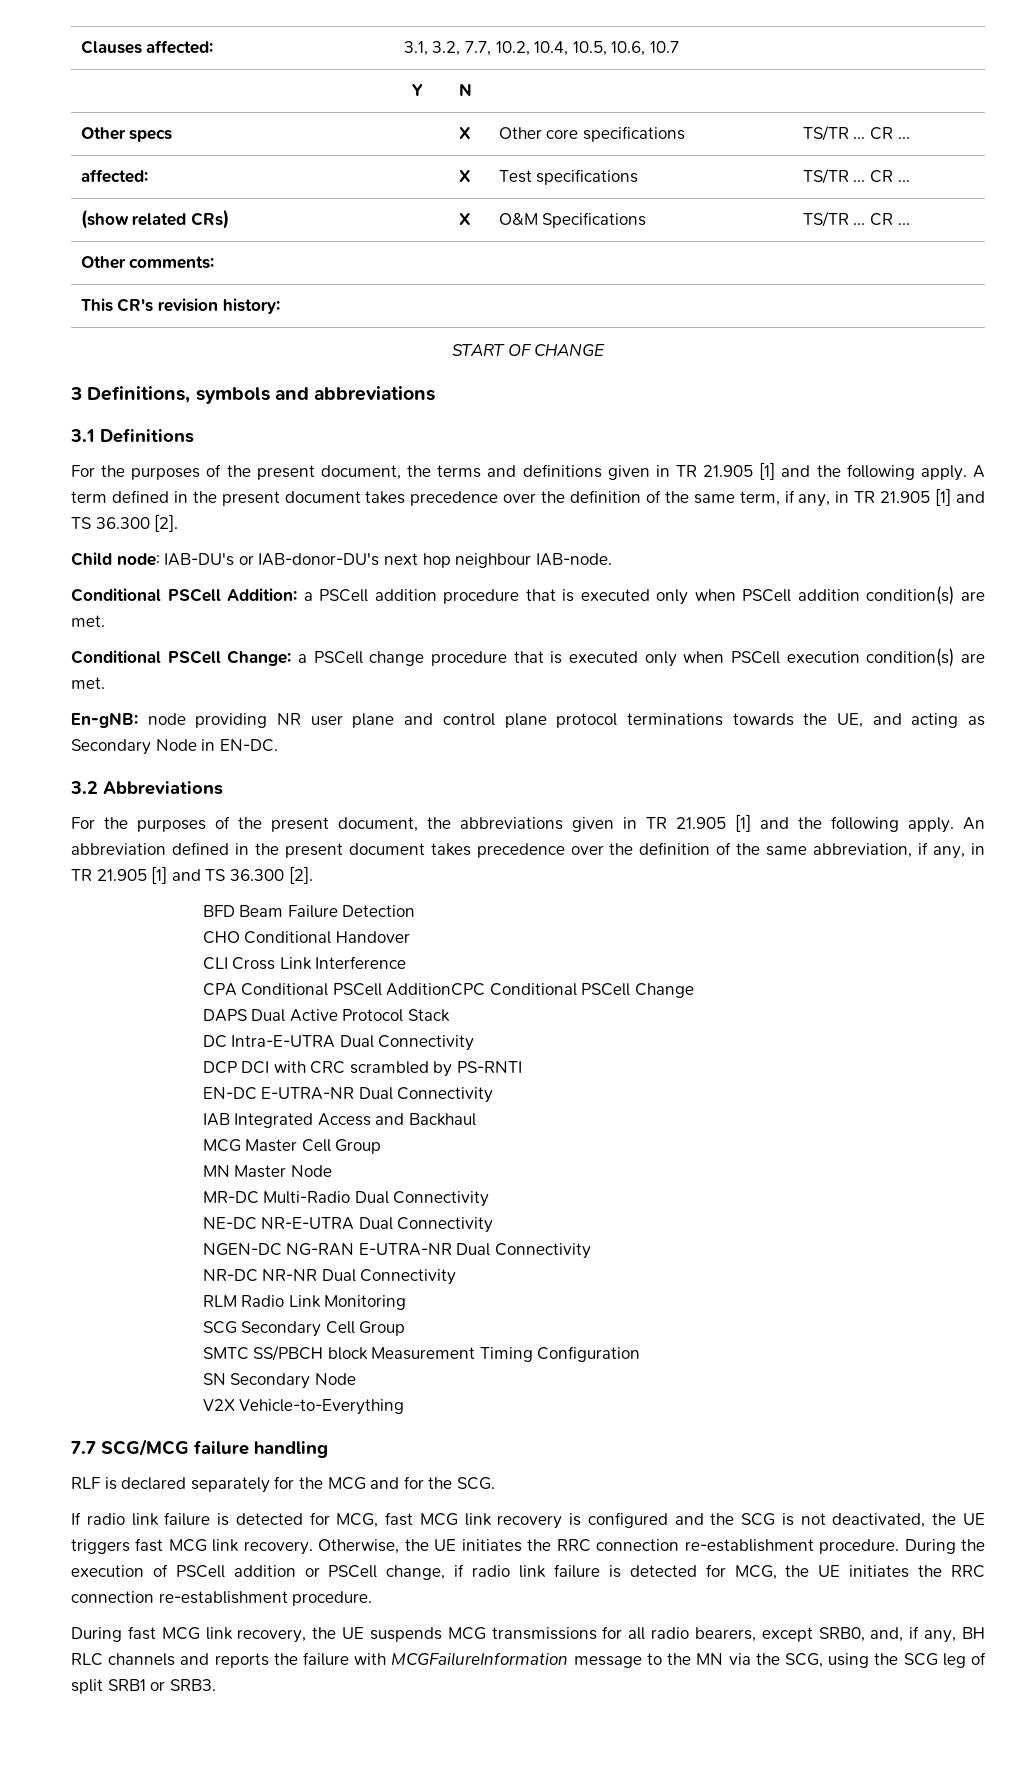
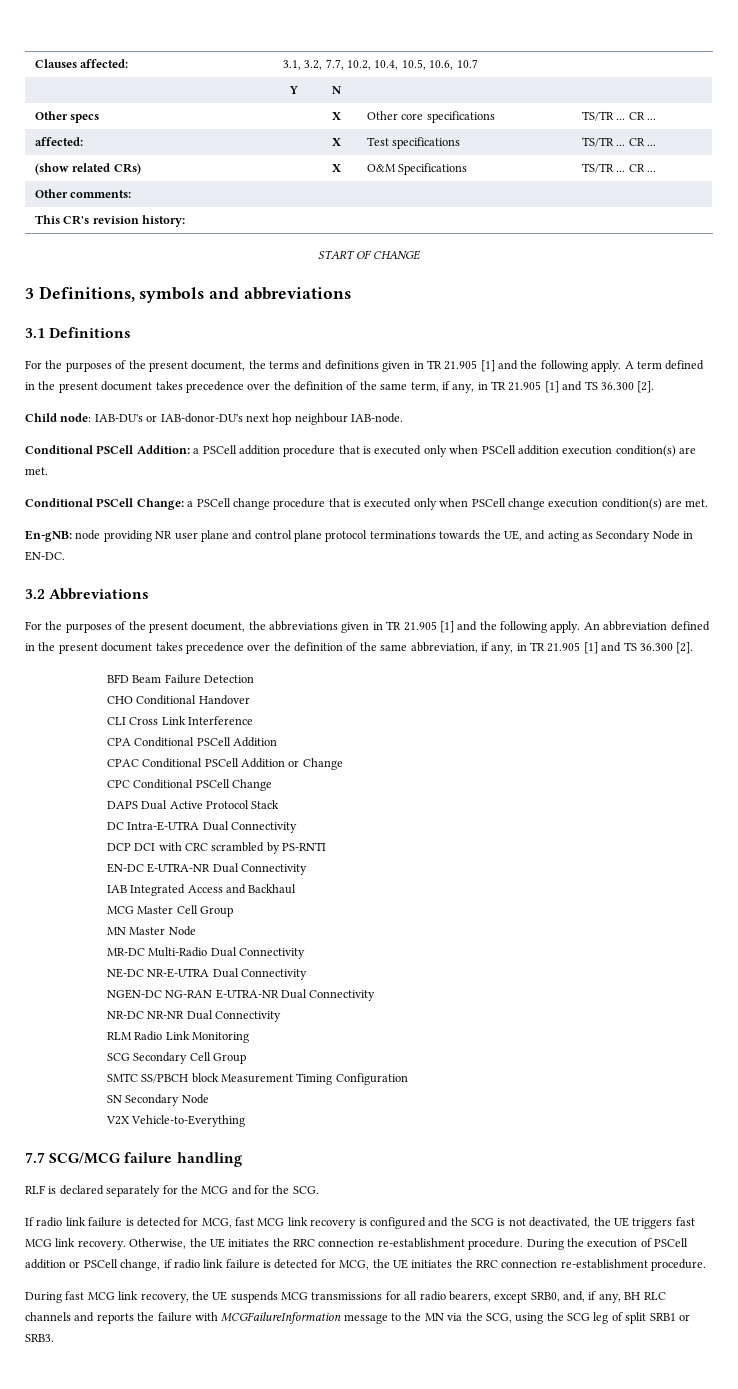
- Conditional PSCell Addition: a PSCell addition procedure that is executed only when PSCell addition condition(s) are met.
+ Conditional PSCell Addition: a PSCell addition procedure that is executed only when PSCell addition execution condition(s) are met.
- Conditional PSCell Change: a PSCell change procedure that is executed only when PSCell execution condition(s) are met.
+ Conditional PSCell Change: a PSCell change procedure that is executed only when PSCell change execution condition(s) are met.
- CPA Conditional PSCell AdditionCPC Conditional PSCell Change
+ CPA Conditional PSCell Addition
+ CPAC Conditional PSCell Addition or Change
+ CPC Conditional PSCell Change

